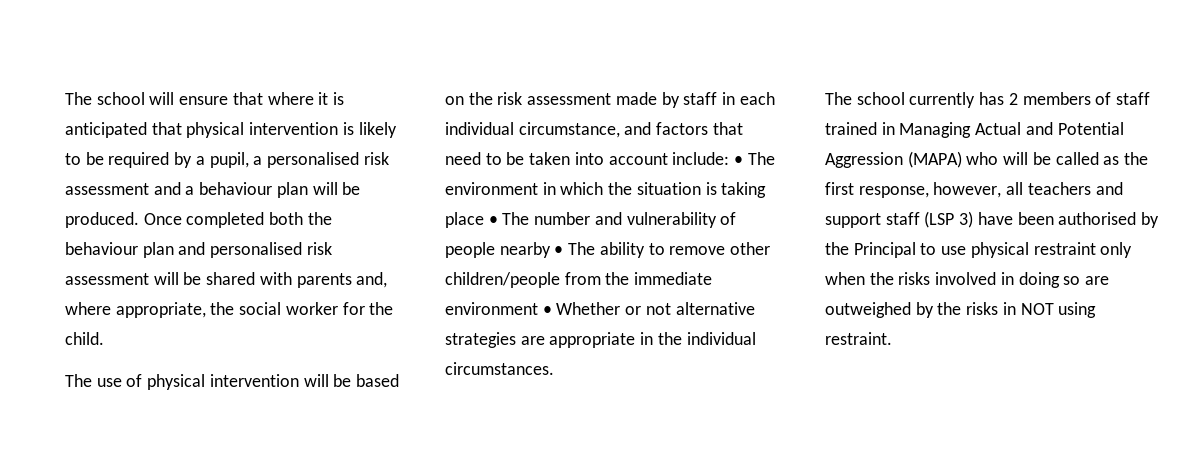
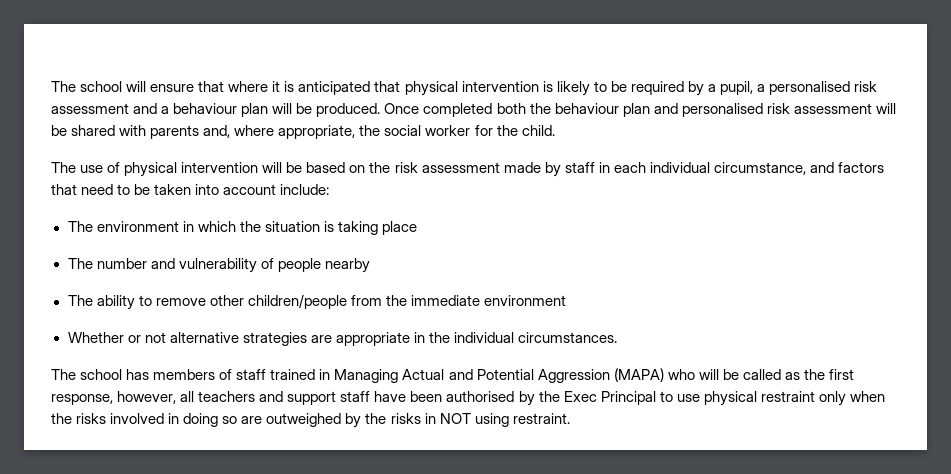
- The use of physical intervention will be based on the risk assessment made by staff in each individual circumstance, and factors that need to be taken into account include: • The environment in which the situation is taking place • The number and vulnerability of people nearby • The ability to remove other children/people from the immediate environment • Whether or not alternative strategies are appropriate in the individual circumstances.
+ The use of physical intervention will be based on the risk assessment made by staff in each individual circumstance, and factors that need to be taken into account include:
+ The environment in which the situation is taking place
+ The number and vulnerability of people nearby
+ The ability to remove other children/people from the immediate environment
+ Whether or not alternative strategies are appropriate in the individual circumstances.
- The school currently has 2 members of staff trained in Managing Actual and Potential Aggression (MAPA) who will be called as the first response, however, all teachers and support staff (LSP 3) have been authorised by the Principal to use physical restraint only when the risks involved in doing so are outweighed by the risks in NOT using restraint.
+ The school has members of staff trained in Managing Actual and Potential Aggression (MAPA) who will be called as the first response, however, all teachers and support staff have been authorised by the Exec Principal to use physical restraint only when the risks involved in doing so are outweighed by the risks in NOT using restraint.

